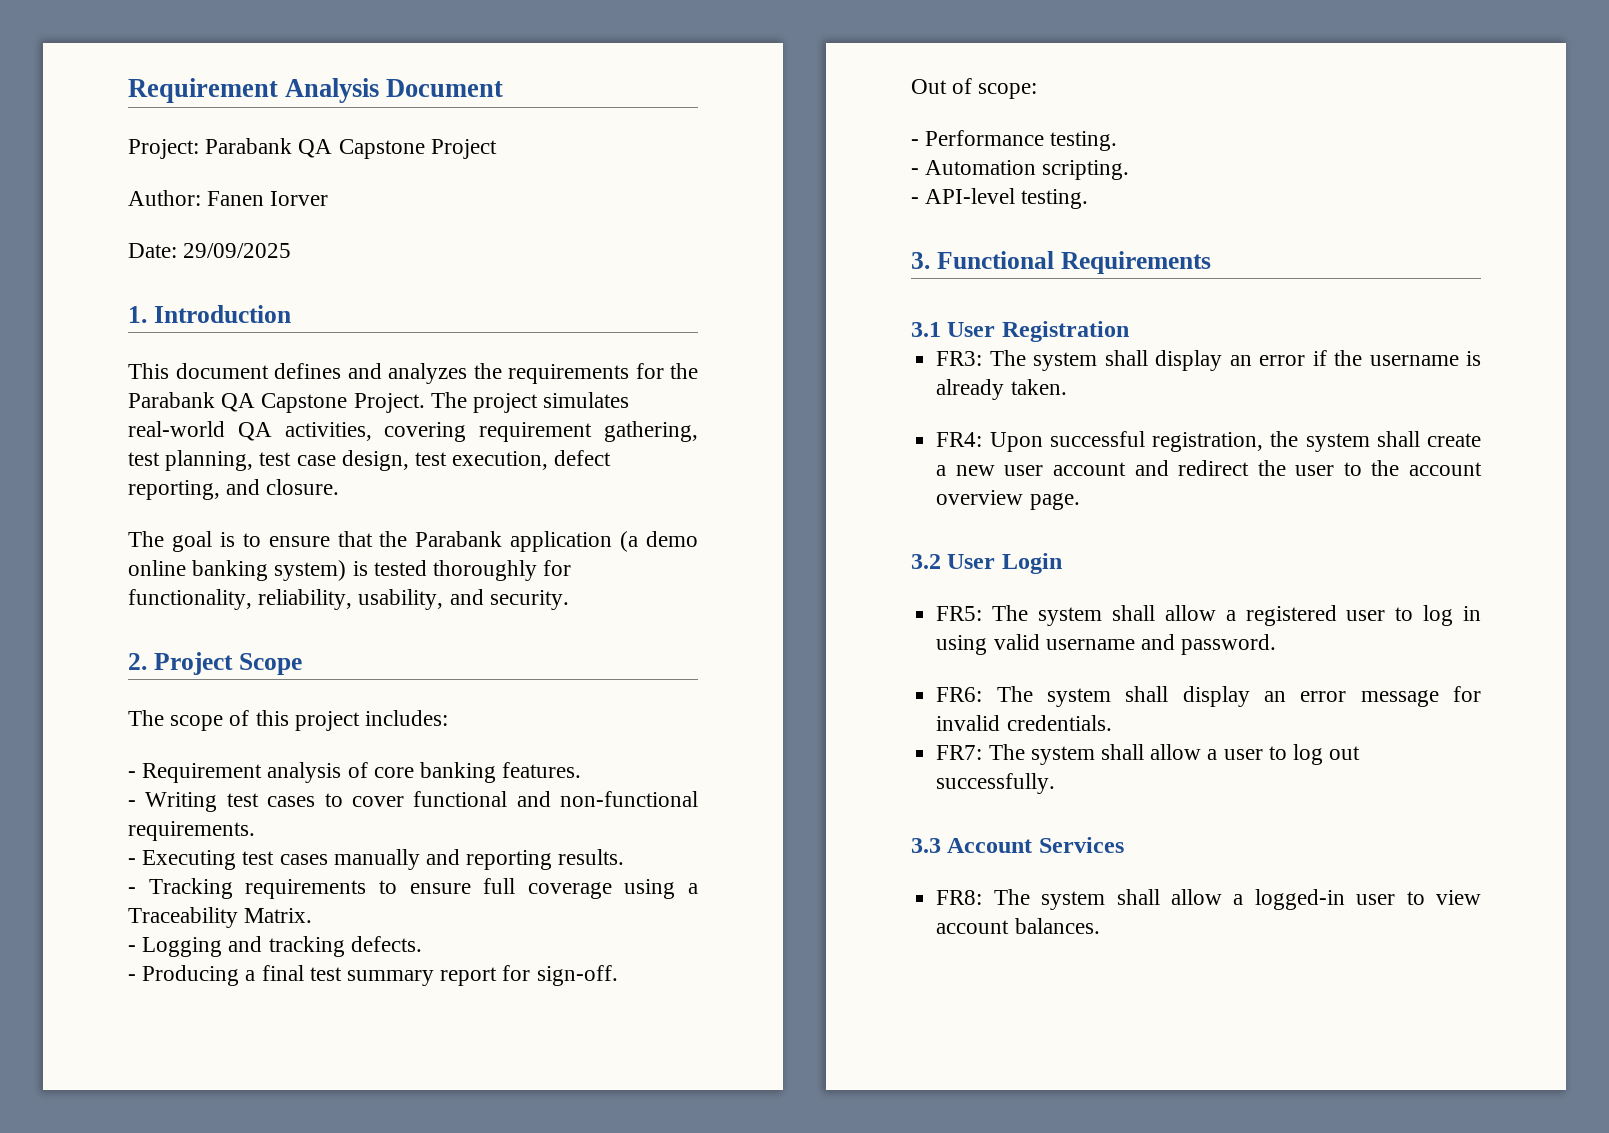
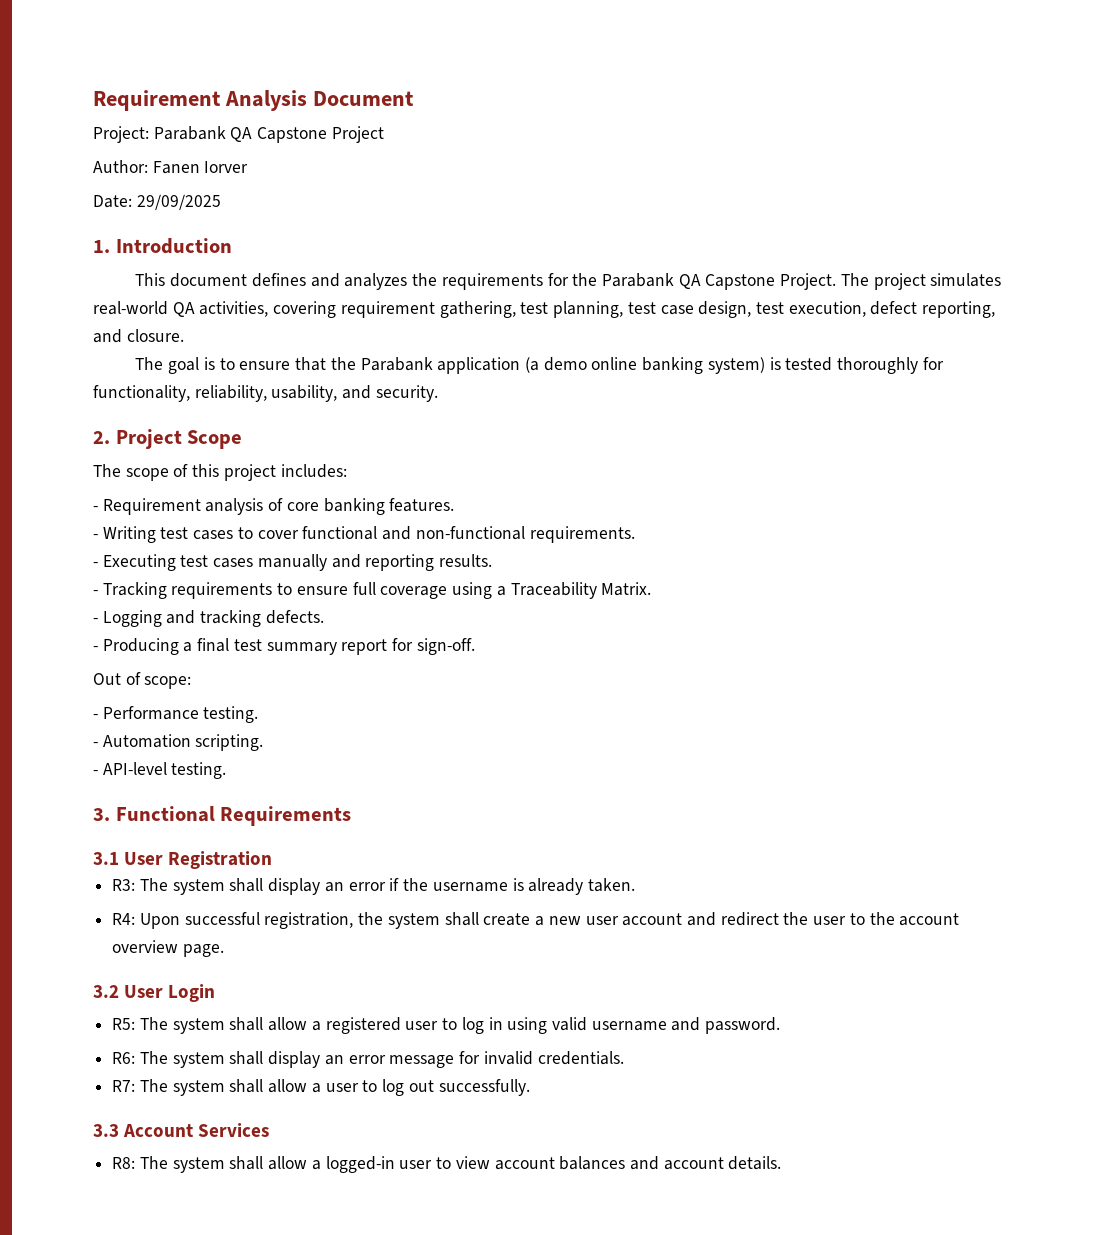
- FR3: The system shall display an error if the username is already taken.
+ R3: The system shall display an error if the username is already taken.
- FR4: Upon successful registration, the system shall create a new user account and redirect the user to the account overview page.
+ R4: Upon successful registration, the system shall create a new user account and redirect the user to the account overview page.
- FR5: The system shall allow a registered user to log in using valid username and password.
+ R5: The system shall allow a registered user to log in using valid username and password.
- FR6: The system shall display an error message for invalid credentials.
+ R6: The system shall display an error message for invalid credentials.
- FR7: The system shall allow a user to log out successfully.
+ R7: The system shall allow a user to log out successfully.
- FR8: The system shall allow a logged-in user to view account balances.
+ R8: The system shall allow a logged-in user to view account balances and account details.

